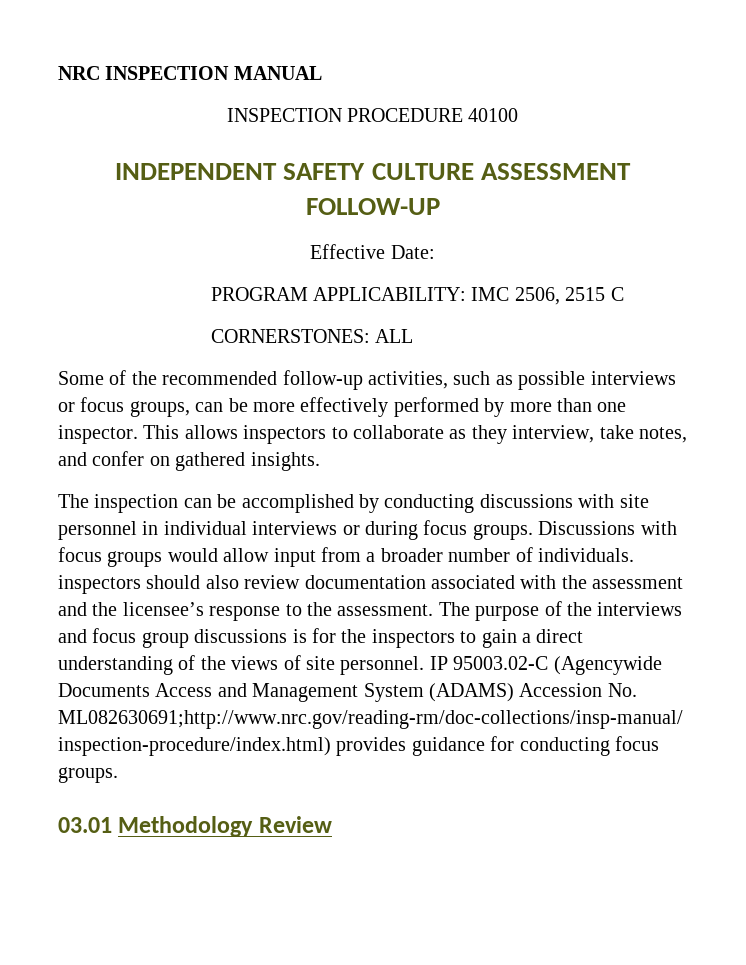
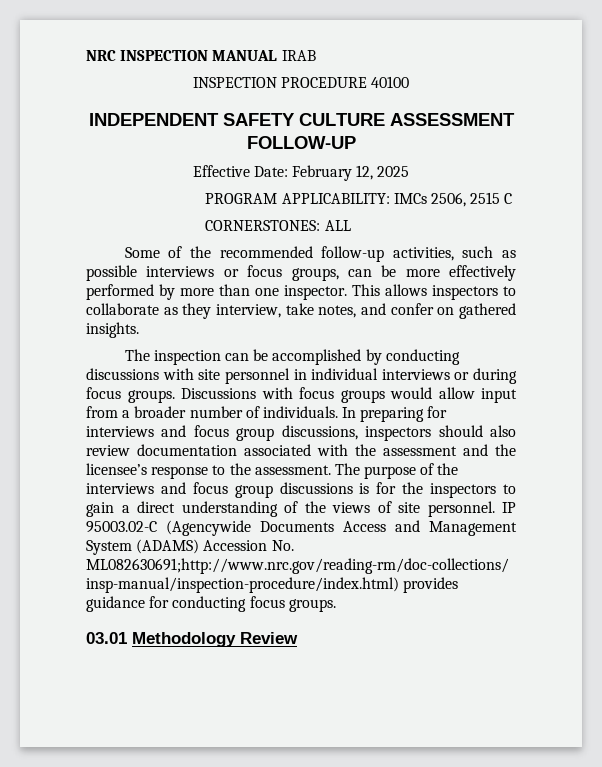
- NRC INSPECTION MANUAL
+ NRC INSPECTION MANUAL IRAB
- Effective Date:
+ Effective Date: February 12, 2025
- PROGRAM APPLICABILITY: IMC 2506, 2515 C
+ PROGRAM APPLICABILITY: IMCs 2506, 2515 C
- Discussions with focus groups would allow input from a broader number of individuals. inspectors should also review documentation associated with the assessment and the licensee’s response to the assessment.
+ Discussions with focus groups would allow input from a broader number of individuals. In preparing for interviews and focus group discussions, inspectors should also review documentation associated with the assessment and the licensee’s response to the assessment.

